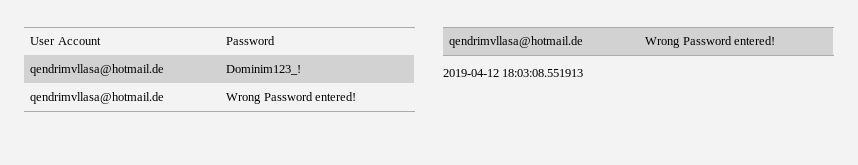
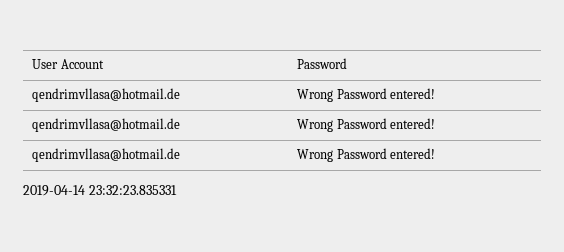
  User Account | Password
- qendrimvllasa@hotmail.de | Dominim123_!
  qendrimvllasa@hotmail.de | Wrong Password entered!
  qendrimvllasa@hotmail.de | Wrong Password entered!
- 2019-04-12 18:03:08.551913
+ qendrimvllasa@hotmail.de | Wrong Password entered!
+ 2019-04-14 23:32:23.835331

